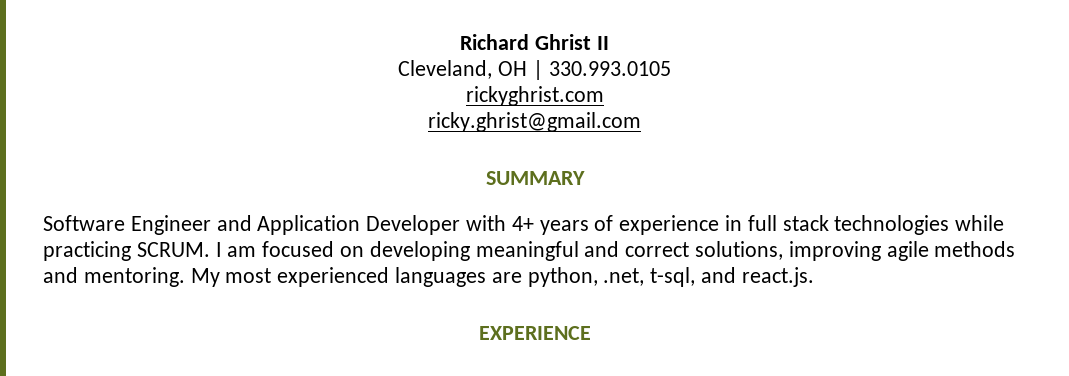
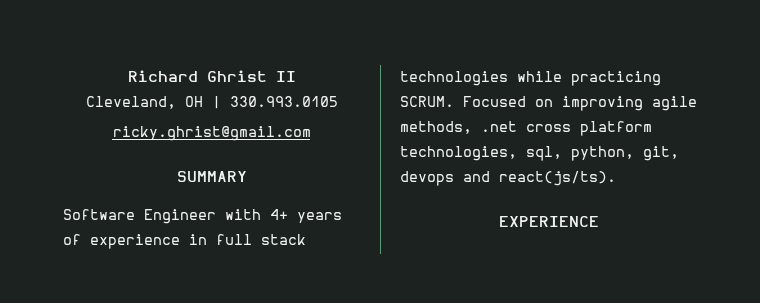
- rickyghrist.com
- Software Engineer and Application Developer with 4+ years of experience in full stack technologies while practicing SCRUM.
+ Software Engineer with 4+ years of experience in full stack technologies while practicing SCRUM.
- I am focused on developing meaningful and correct solutions, improving agile methods and mentoring. My most experienced languages are python, .net, t-sql, and react.js.
+ Focused on improving agile methods, .net cross platform technologies, sql, python, git, devops and react(js/ts).

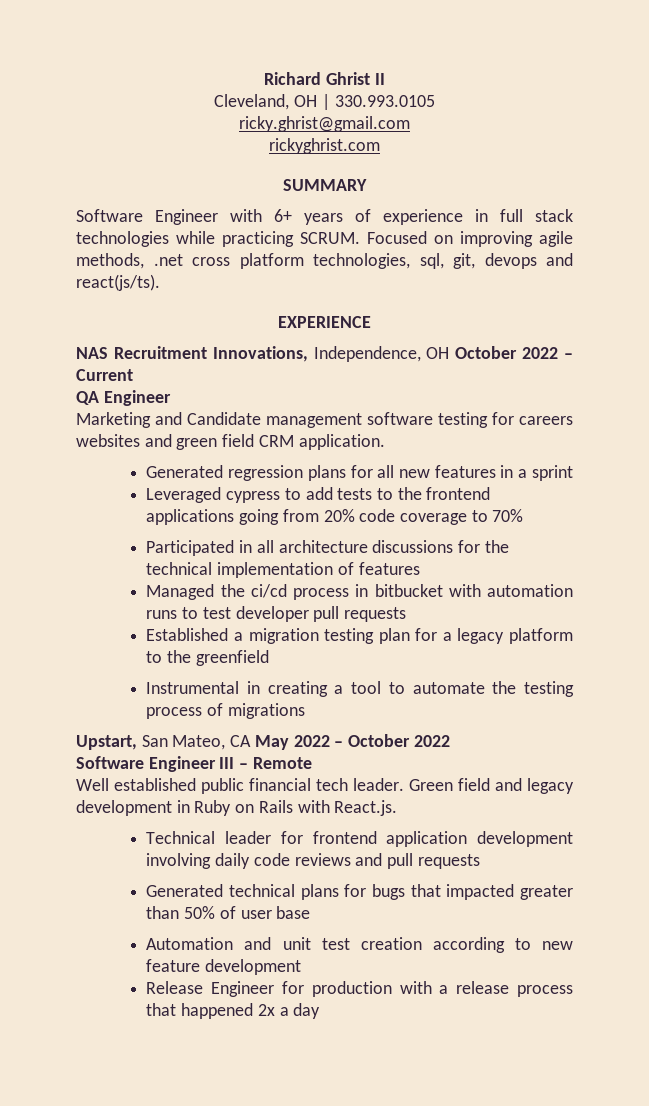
+ rickyghrist.com
- Software Engineer with 4+ years of experience in full stack technologies while practicing SCRUM.
+ Software Engineer with 6+ years of experience in full stack technologies while practicing SCRUM.
- Focused on improving agile methods, .net cross platform technologies, sql, python, git, devops and react(js/ts).
+ Focused on improving agile methods, .net cross platform technologies, sql, git, devops and react(js/ts).
+ NAS Recruitment Innovations, Independence, OH October 2022 – Current
+ QA Engineer
+ Marketing and Candidate management software testing for careers websites and green field CRM application.
+ Generated regression plans for all new features in a sprint
+ Leveraged cypress to add tests to the frontend applications going from 20% code coverage to 70%
+ Participated in all architecture discussions for the technical implementation of features
+ Managed the ci/cd process in bitbucket with automation runs to test developer pull requests
+ Established a migration testing plan for a legacy platform to the greenfield
+ Instrumental in creating a tool to automate the testing process of migrations
+ Upstart, San Mateo, CA May 2022 – October 2022
+ Software Engineer III – Remote
+ Well established public financial tech leader. Green field and legacy development in Ruby on Rails with React.js.
+ Technical leader for frontend application development involving daily code reviews and pull requests
+ Generated technical plans for bugs that impacted greater than 50% of user base
+ Automation and unit test creation according to new feature development
+ Release Engineer for production with a release process that happened 2x a day

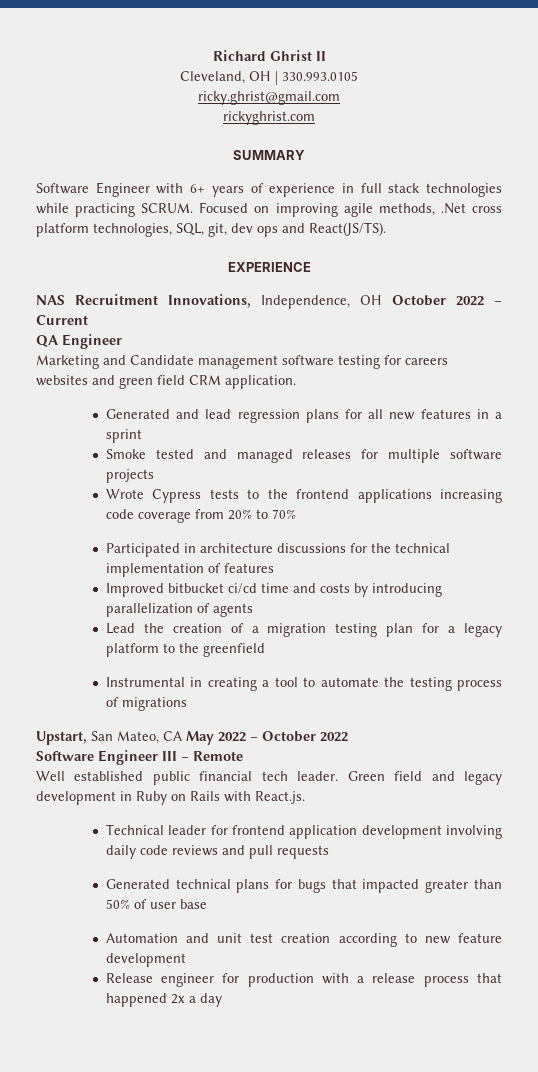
- Focused on improving agile methods, .net cross platform technologies, sql, git, devops and react(js/ts).
+ Focused on improving agile methods, .Net cross platform technologies, SQL, git, dev ops and React(JS/TS).
- Generated regression plans for all new features in a sprint
+ Generated and lead regression plans for all new features in a sprint
- Leveraged cypress to add tests to the frontend applications going from 20% code coverage to 70%
+ Smoke tested and managed releases for multiple software projects
+ Wrote Cypress tests to the frontend applications increasing code coverage from 20% to 70%
- Participated in all architecture discussions for the technical implementation of features
+ Participated in architecture discussions for the technical implementation of features
- Managed the ci/cd process in bitbucket with automation runs to test developer pull requests
- Established a migration testing plan for a legacy platform to the greenfield
+ Improved bitbucket ci/cd time and costs by introducing parallelization of agents
+ Lead the creation of a migration testing plan for a legacy platform to the greenfield
- Release Engineer for production with a release process that happened 2x a day
+ Release engineer for production with a release process that happened 2x a day

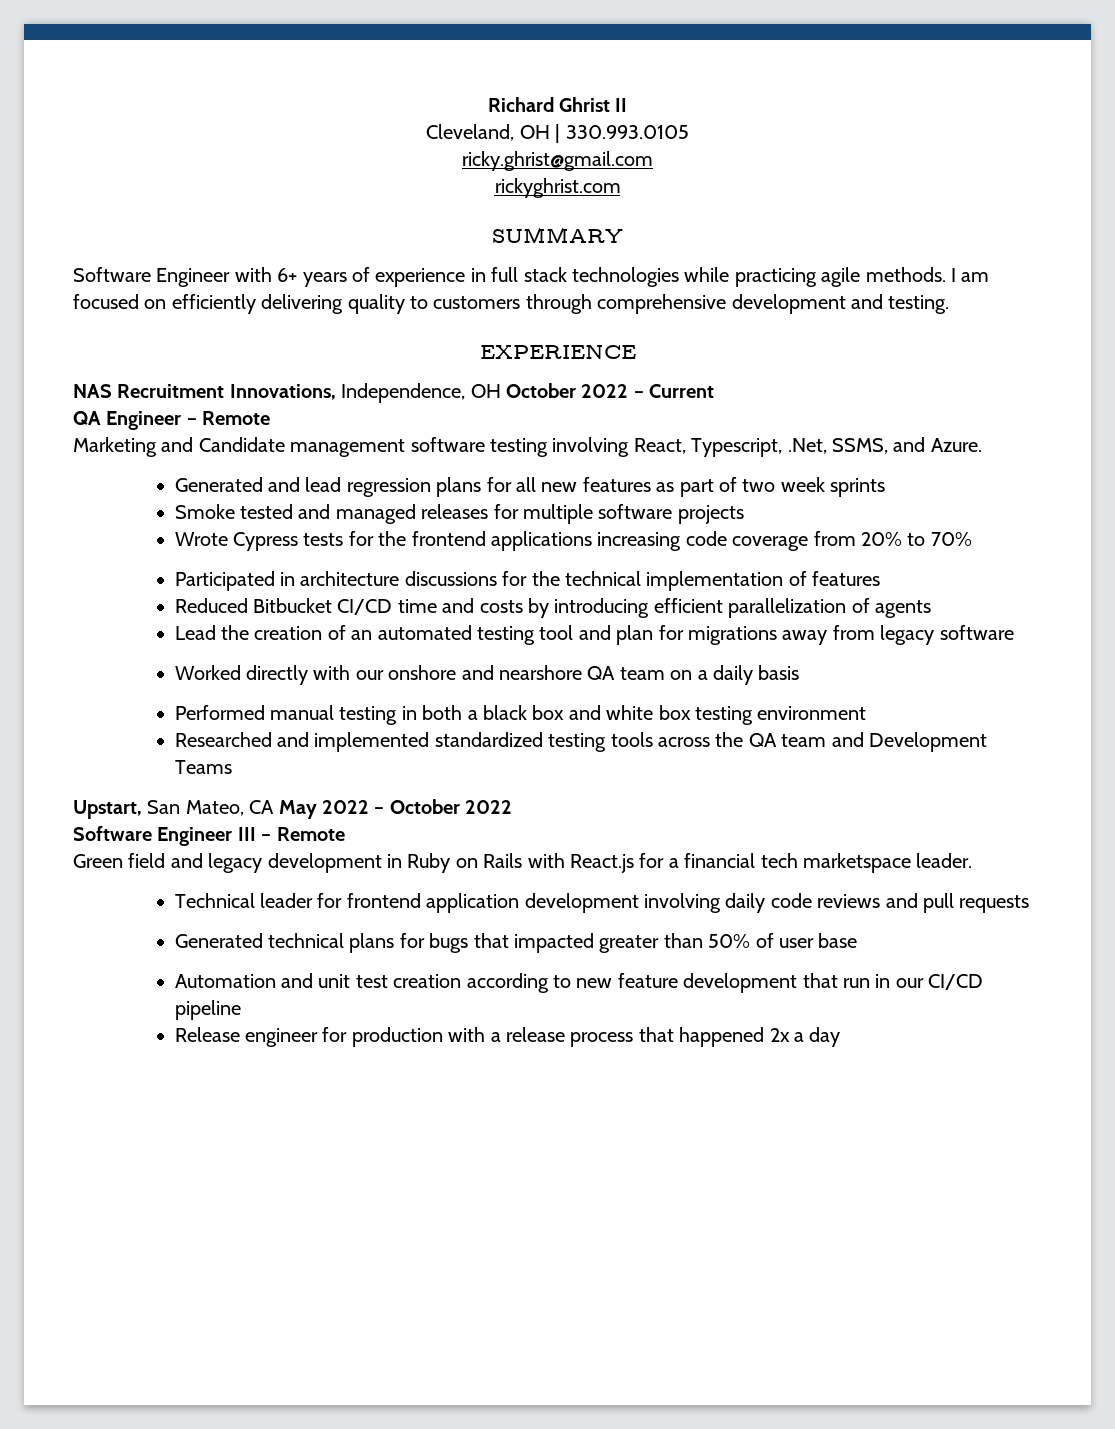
- Software Engineer with 6+ years of experience in full stack technologies while practicing SCRUM. Focused on improving agile methods, .Net cross platform technologies, SQL, git, dev ops and React(JS/TS).
+ Software Engineer with 6+ years of experience in full stack technologies while practicing agile methods. I am focused on efficiently delivering quality to customers through comprehensive development and testing.
- QA Engineer
+ QA Engineer – Remote
- Marketing and Candidate management software testing for careers websites and green field CRM application.
+ Marketing and Candidate management software testing involving React, Typescript, .Net, SSMS, and Azure.
- Generated and lead regression plans for all new features in a sprint
+ Generated and lead regression plans for all new features as part of two week sprints
- Wrote Cypress tests to the frontend applications increasing code coverage from 20% to 70%
+ Wrote Cypress tests for the frontend applications increasing code coverage from 20% to 70%
- Improved bitbucket ci/cd time and costs by introducing parallelization of agents
+ Reduced Bitbucket CI/CD time and costs by introducing efficient parallelization of agents
- Lead the creation of a migration testing plan for a legacy platform to the greenfield
- Instrumental in creating a tool to automate the testing process of migrations
+ Lead the creation of an automated testing tool and plan for migrations away from legacy software
+ Worked directly with our onshore and nearshore QA team on a daily basis
+ Performed manual testing in both a black box and white box testing environment
+ Researched and implemented standardized testing tools across the QA team and Development Teams
- Well established public financial tech leader. Green field and legacy development in Ruby on Rails with React.js.
+ Green field and legacy development in Ruby on Rails with React.js for a financial tech marketspace leader.
- Automation and unit test creation according to new feature development
+ Automation and unit test creation according to new feature development that run in our CI/CD pipeline

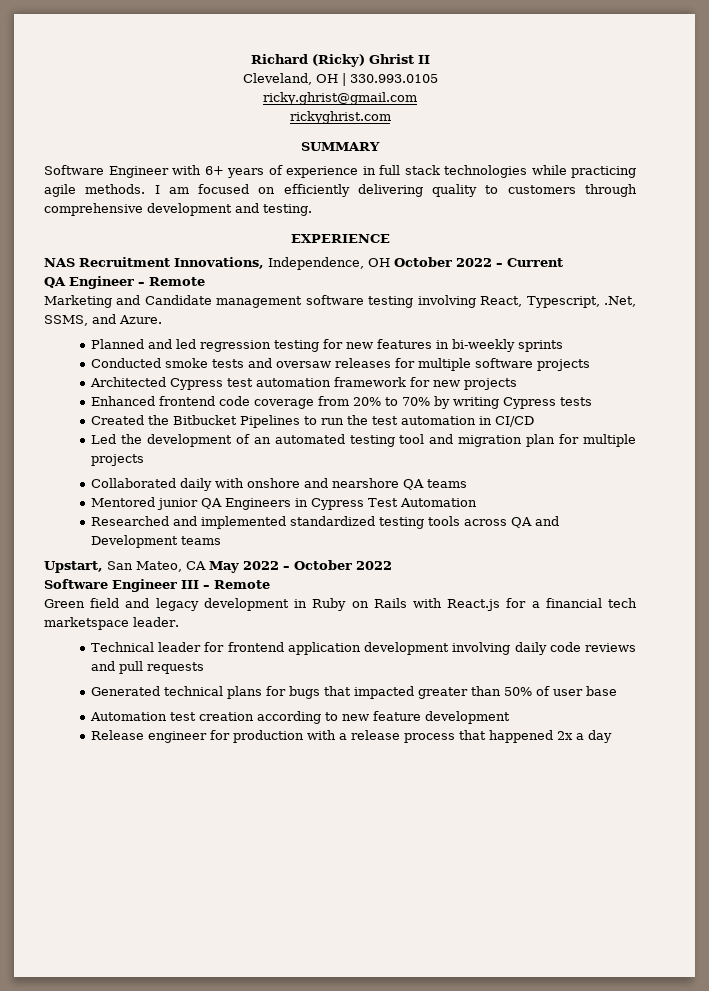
- Richard Ghrist II
+ Richard (Ricky) Ghrist II
- Generated and lead regression plans for all new features as part of two week sprints
- Smoke tested and managed releases for multiple software projects
+ Planned and led regression testing for new features in bi-weekly sprints
+ Conducted smoke tests and oversaw releases for multiple software projects
- Wrote Cypress tests for the frontend applications increasing code coverage from 20% to 70%
- Participated in architecture discussions for the technical implementation of features
- Reduced Bitbucket CI/CD time and costs by introducing efficient parallelization of agents
- Lead the creation of an automated testing tool and plan for migrations away from legacy software
- Worked directly with our onshore and nearshore QA team on a daily basis
- Performed manual testing in both a black box and white box testing environment
+ Architected Cypress test automation framework for new projects
+ Enhanced frontend code coverage from 20% to 70% by writing Cypress tests
+ Created the Bitbucket Pipelines to run the test automation in CI/CD
+ Led the development of an automated testing tool and migration plan for multiple projects
+ Collaborated daily with onshore and nearshore QA teams
+ Mentored junior QA Engineers in Cypress Test Automation
- Researched and implemented standardized testing tools across the QA team and Development Teams
+ Researched and implemented standardized testing tools across QA and Development teams
- Automation and unit test creation according to new feature development that run in our CI/CD pipeline
+ Automation test creation according to new feature development

